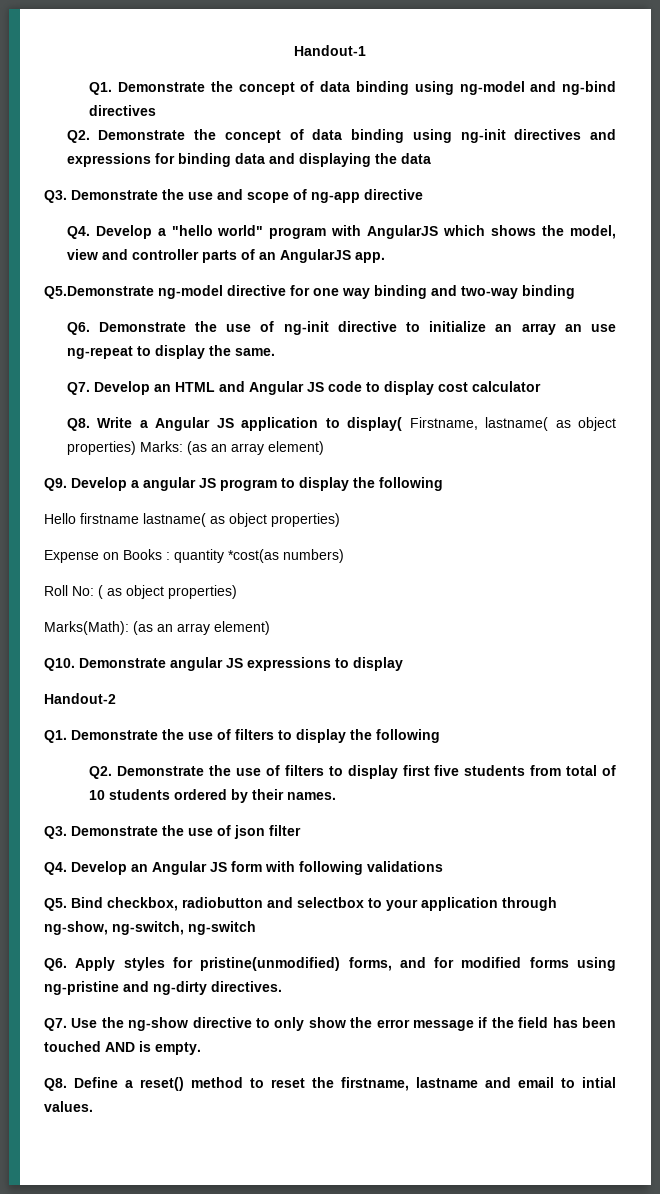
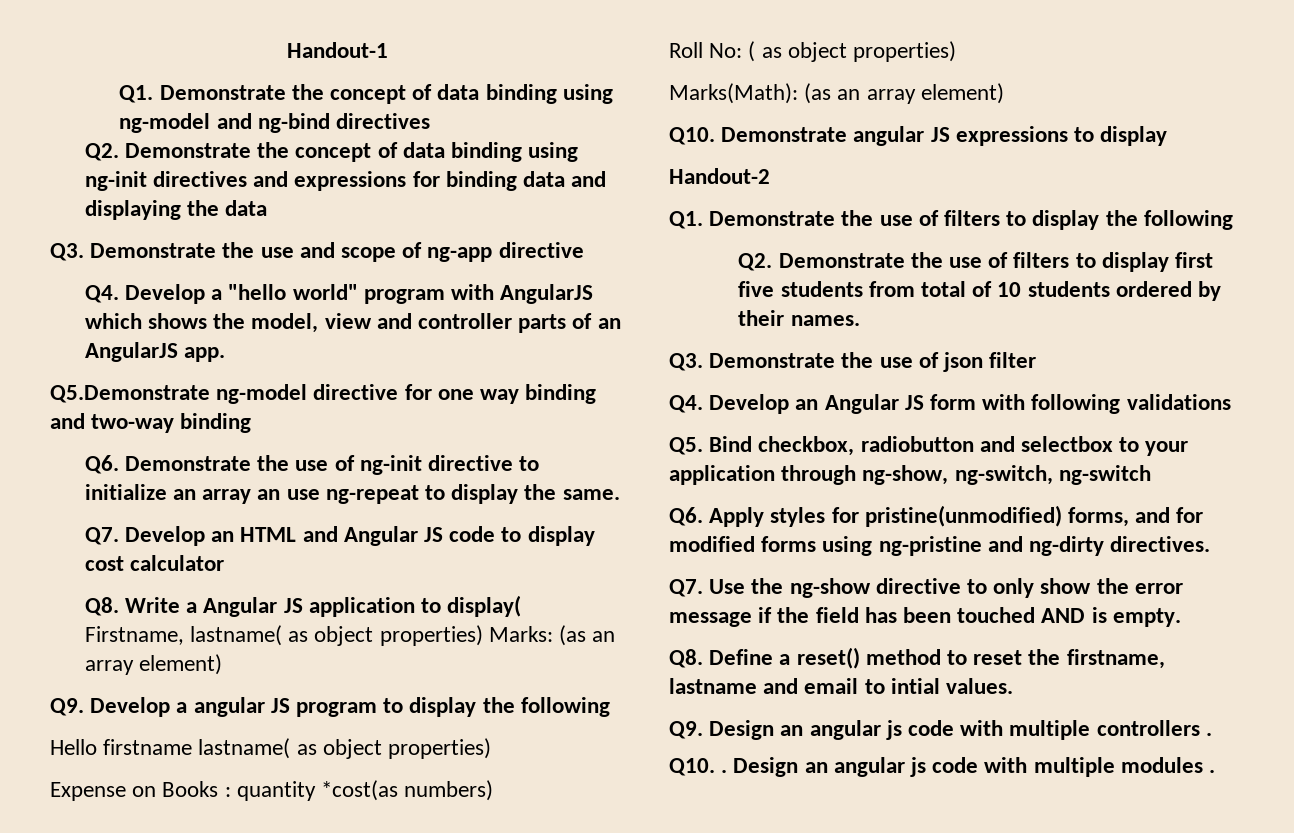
+ Q9. Design an angular js code with multiple controllers .
+ Q10. . Design an angular js code with multiple modules .

